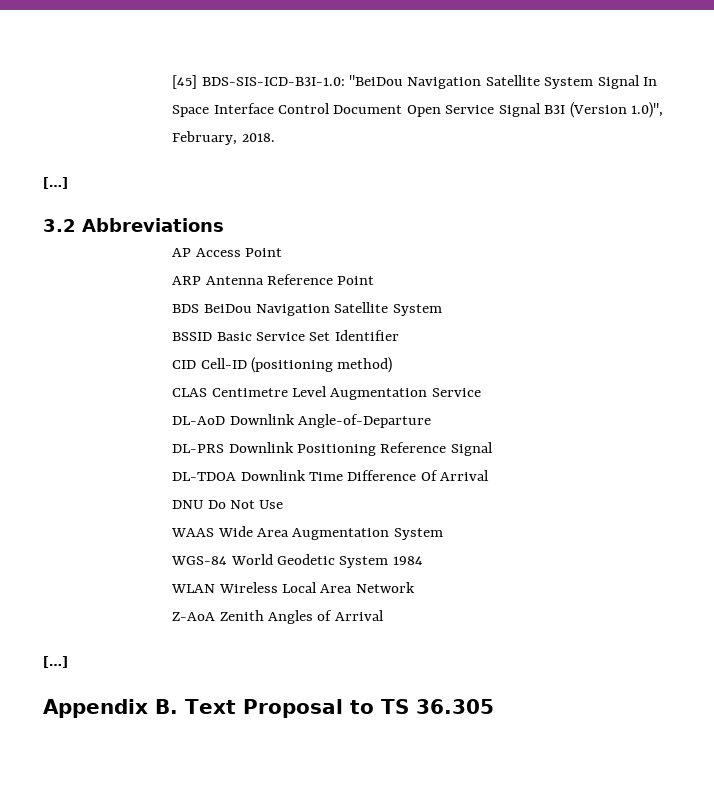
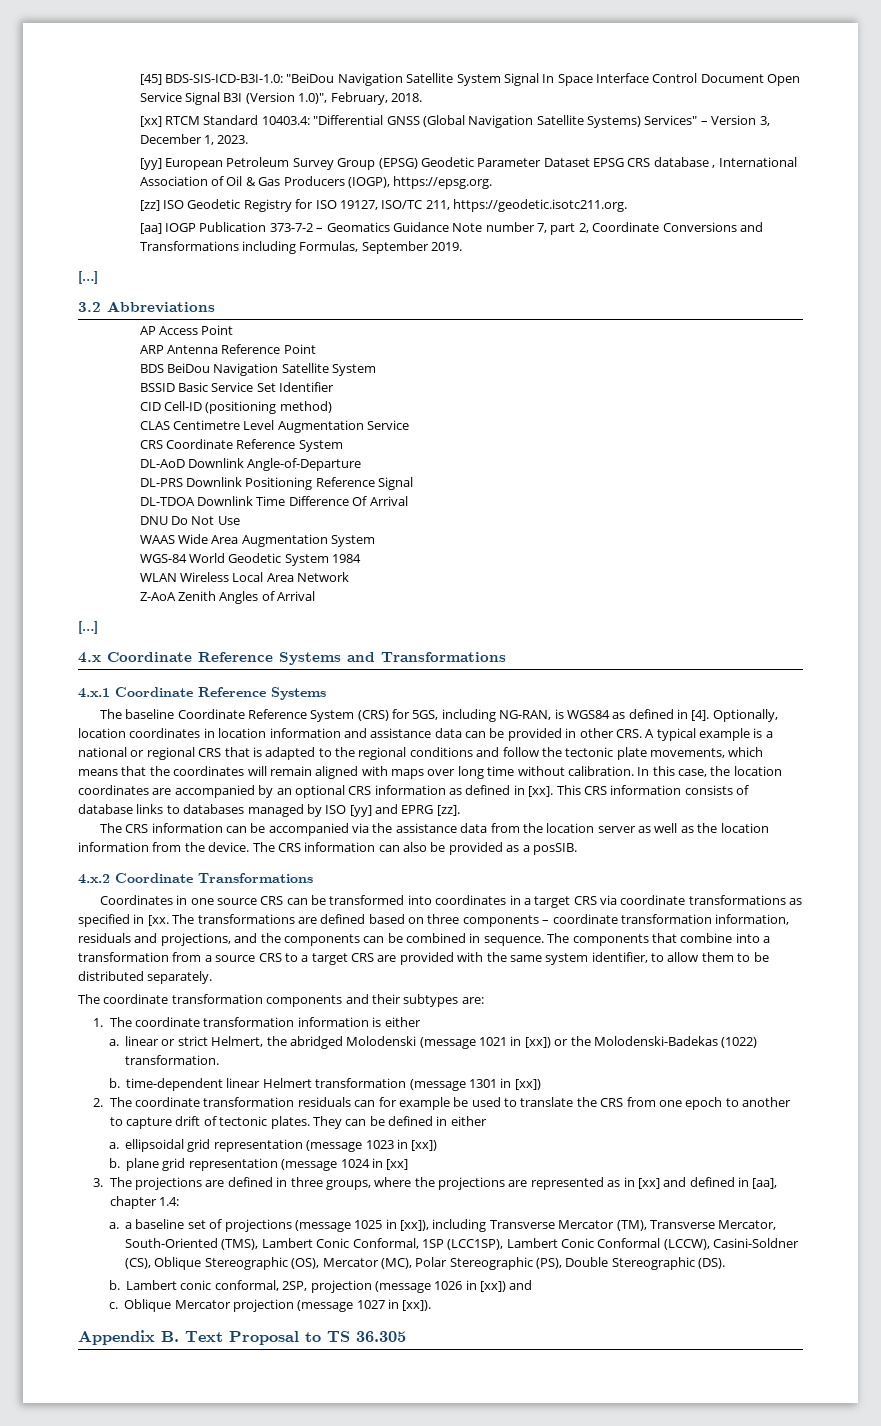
+ [xx] RTCM Standard 10403.4: "Differential GNSS (Global Navigation Satellite Systems) Services" – Version 3, December 1, 2023.
+ [yy] European Petroleum Survey Group (EPSG) Geodetic Parameter Dataset EPSG CRS database , International Association of Oil & Gas Producers (IOGP), https://epsg.org.
+ [zz] ISO Geodetic Registry for ISO 19127, ISO/TC 211, https://geodetic.isotc211.org.
+ [aa] IOGP Publication 373-7-2 – Geomatics Guidance Note number 7, part 2, Coordinate Conversions and Transformations including Formulas, September 2019.
+ CRS Coordinate Reference System
+ 4.x Coordinate Reference Systems and Transformations
+ 4.x.1 Coordinate Reference Systems
+ The baseline Coordinate Reference System (CRS) for 5GS, including NG-RAN, is WGS84 as defined in [4]. Optionally, location coordinates in location information and assistance data can be provided in other CRS. A typical example is a national or regional CRS that is adapted to the regional conditions and follow the tectonic plate movements, which means that the coordinates will remain aligned with maps over long time without calibration. In this case, the location coordinates are accompanied by an optional CRS information as defined in [xx]. This CRS information consists of database links to databases managed by ISO [yy] and EPRG [zz].
+ The CRS information can be accompanied via the assistance data from the location server as well as the location information from the device. The CRS information can also be provided as a posSIB.
+ 4.x.2 Coordinate Transformations
+ Coordinates in one source CRS can be transformed into coordinates in a target CRS via coordinate transformations as specified in [xx. The transformations are defined based on three components – coordinate transformation information, residuals and projections, and the components can be combined in sequence. The components that combine into a transformation from a source CRS to a target CRS are provided with the same system identifier, to allow them to be distributed separately.
+ The coordinate transformation components and their subtypes are:
+ 1. The coordinate transformation information is either
+ a. linear or strict Helmert, the abridged Molodenski (message 1021 in [xx]) or the Molodenski-Badekas (1022) transformation.
+ b. time-dependent linear Helmert transformation (message 1301 in [xx])
+ 2. The coordinate transformation residuals can for example be used to translate the CRS from one epoch to another to capture drift of tectonic plates. They can be defined in either
+ a. ellipsoidal grid representation (message 1023 in [xx])
+ b. plane grid representation (message 1024 in [xx]
+ 3. The projections are defined in three groups, where the projections are represented as in [xx] and defined in [aa], chapter 1.4:
+ a. a baseline set of projections (message 1025 in [xx]), including Transverse Mercator (TM), Transverse Mercator, South-Oriented (TMS), Lambert Conic Conformal, 1SP (LCC1SP), Lambert Conic Conformal (LCCW), Casini-Soldner (CS), Oblique Stereographic (OS), Mercator (MC), Polar Stereographic (PS), Double Stereographic (DS).
+ b. Lambert conic conformal, 2SP, projection (message 1026 in [xx]) and
+ c. Oblique Mercator projection (message 1027 in [xx]).

